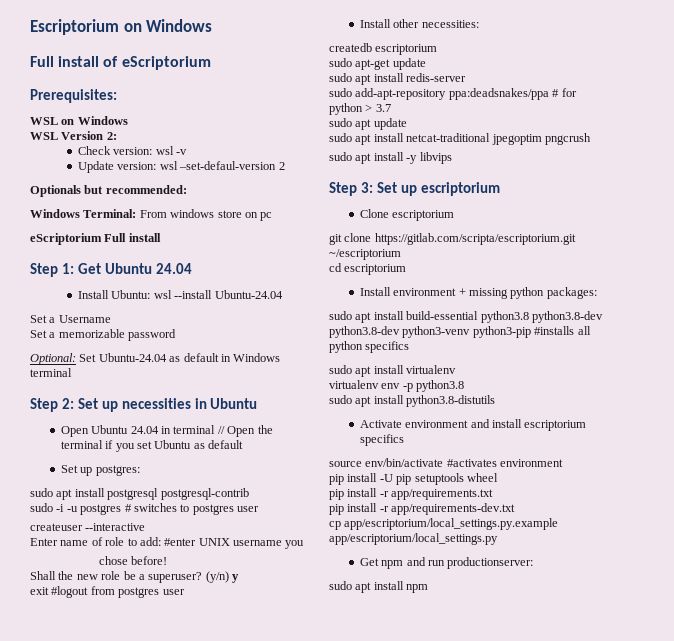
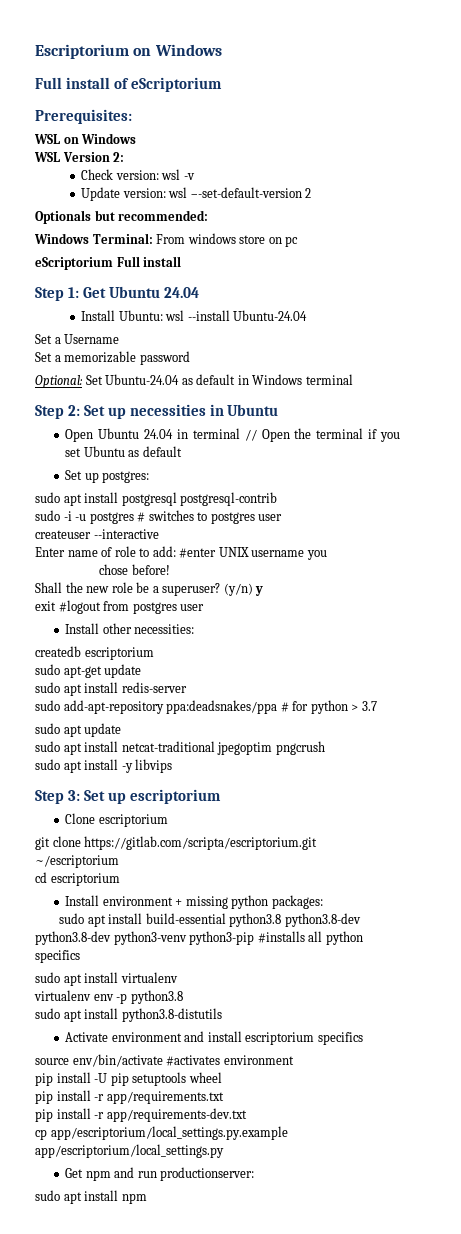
- Update version: wsl –set-defaul-version 2
+ Update version: wsl –-set-default-version 2

